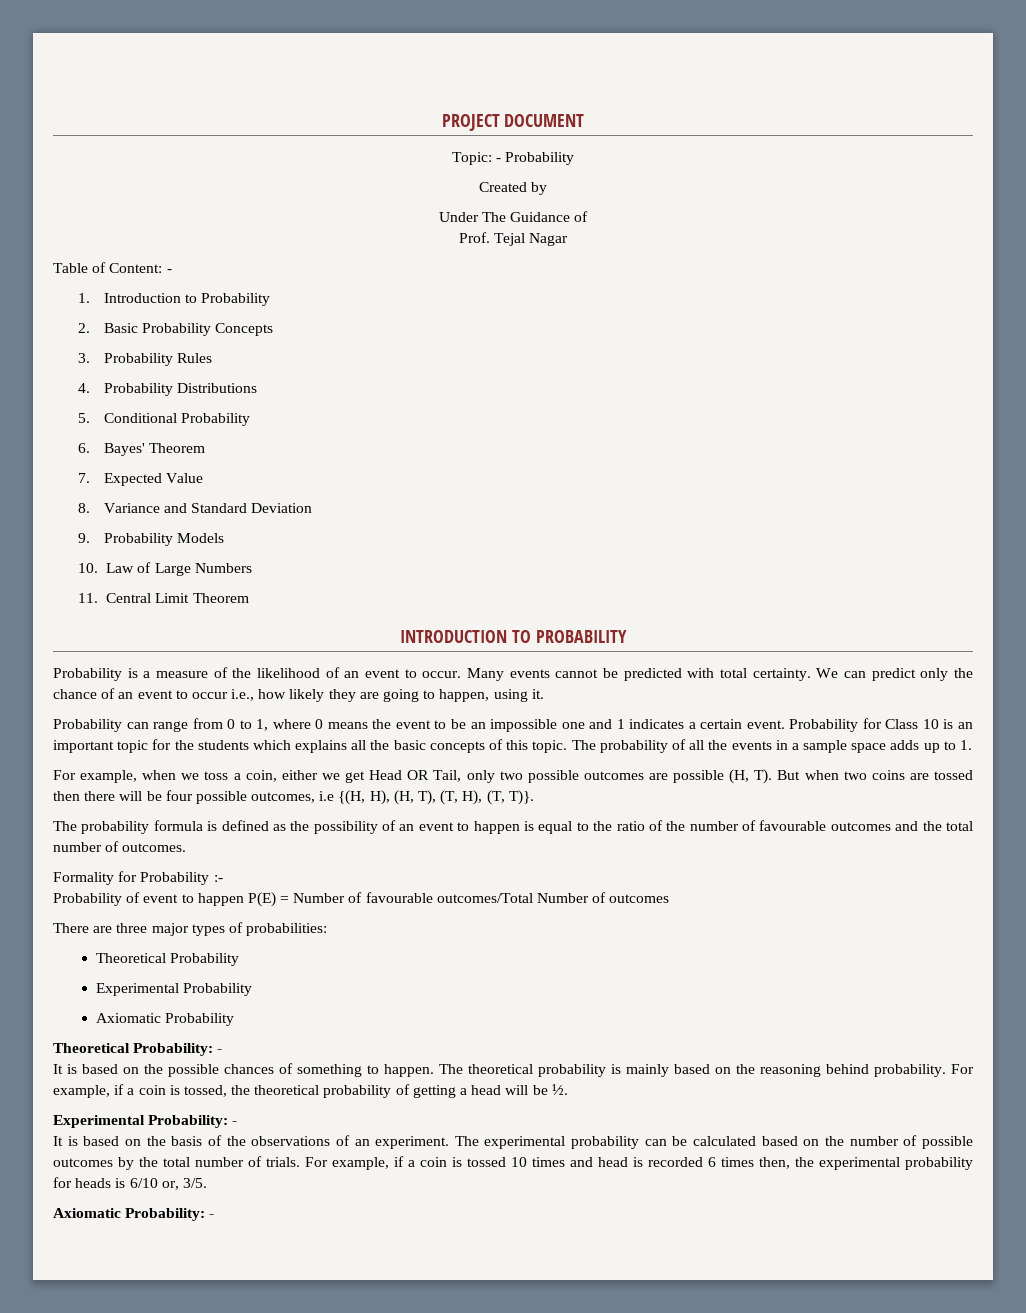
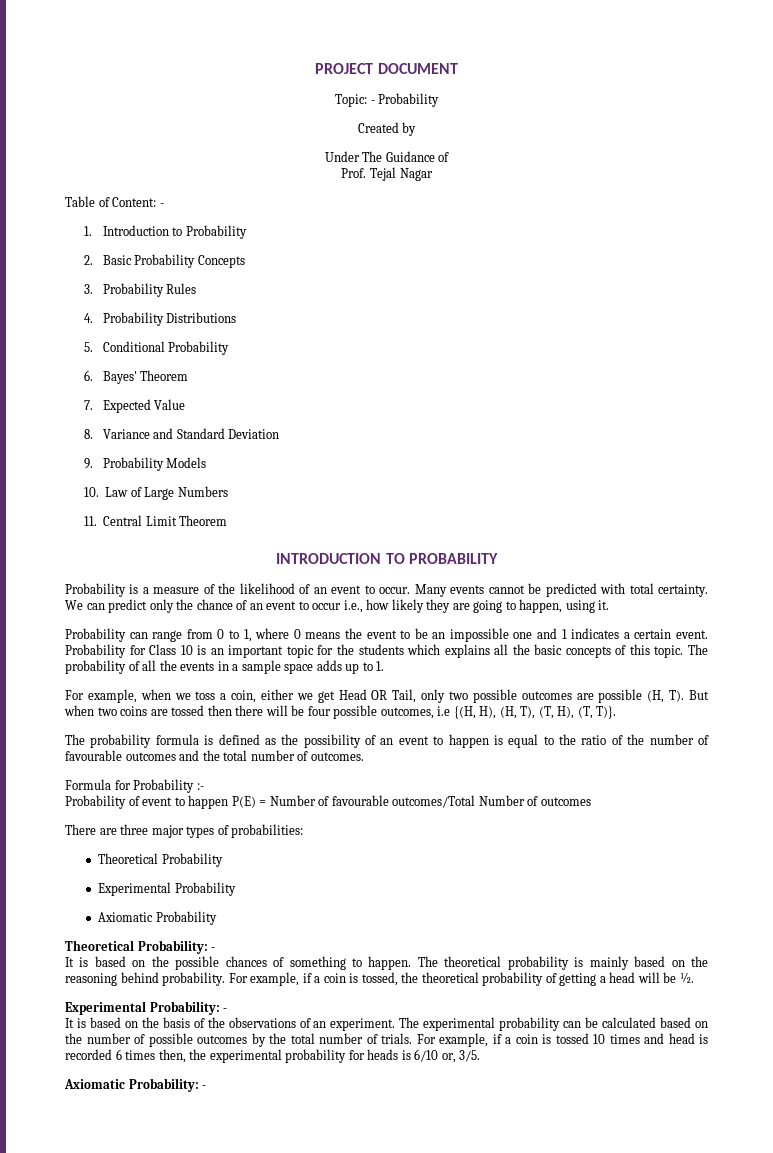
- Formality for Probability :-
+ Formula for Probability :-

